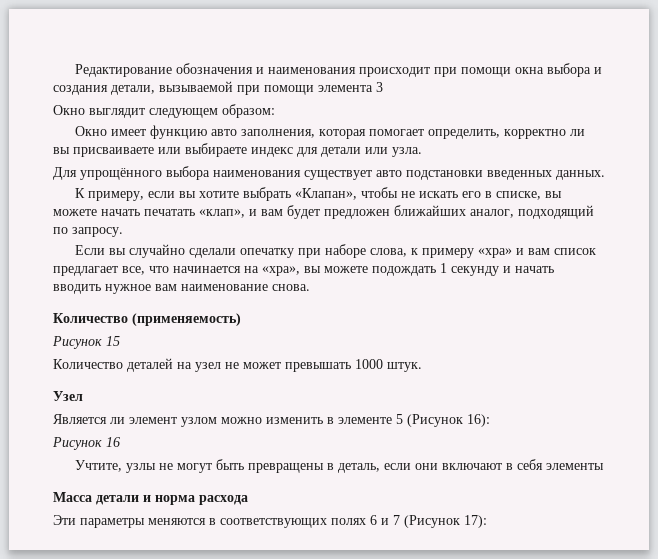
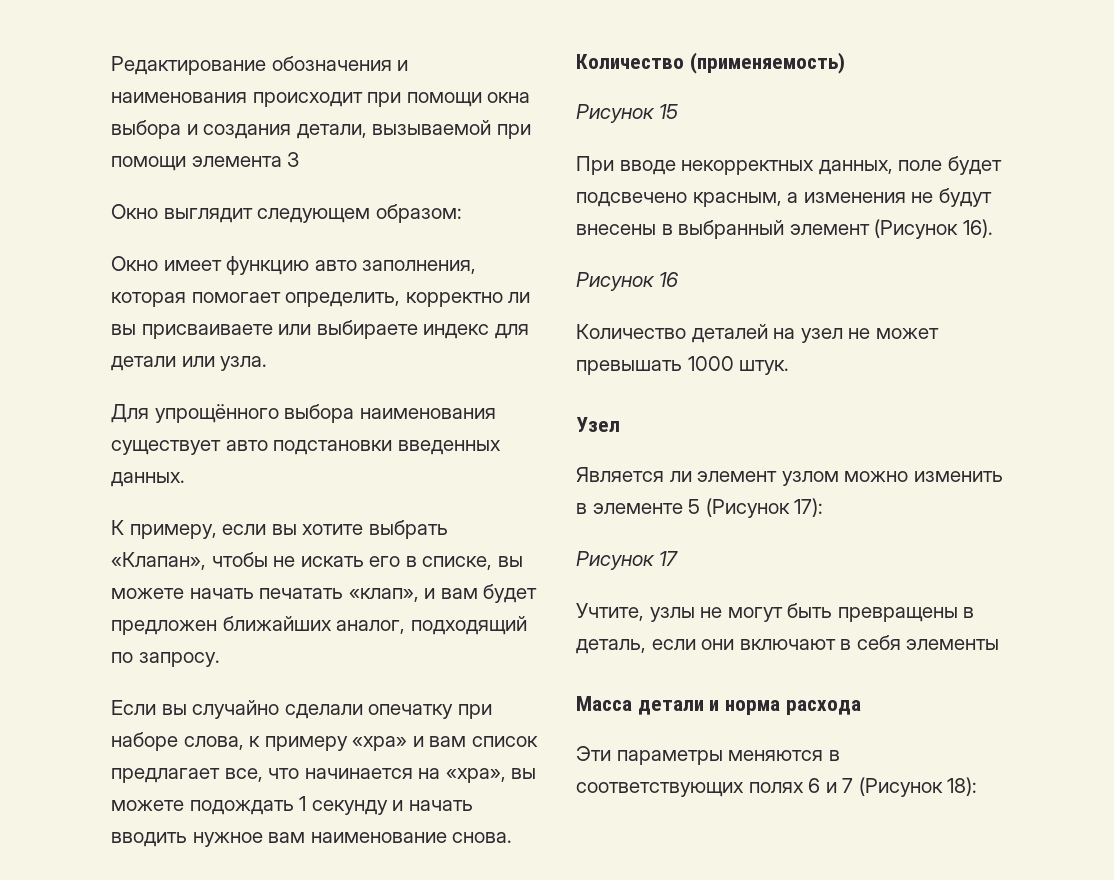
+ При вводе некорректных данных, поле будет подсвечено красным, а изменения не будут внесены в выбранный элемент (Рисунок 16).
+ Рисунок 16
- Является ли элемент узлом можно изменить в элементе 5 (Рисунок 16):
- Рисунок 16
+ Является ли элемент узлом можно изменить в элементе 5 (Рисунок 17):
+ Рисунок 17
- Эти параметры меняются в соответствующих полях 6 и 7 (Рисунок 17):
+ Эти параметры меняются в соответствующих полях 6 и 7 (Рисунок 18):

